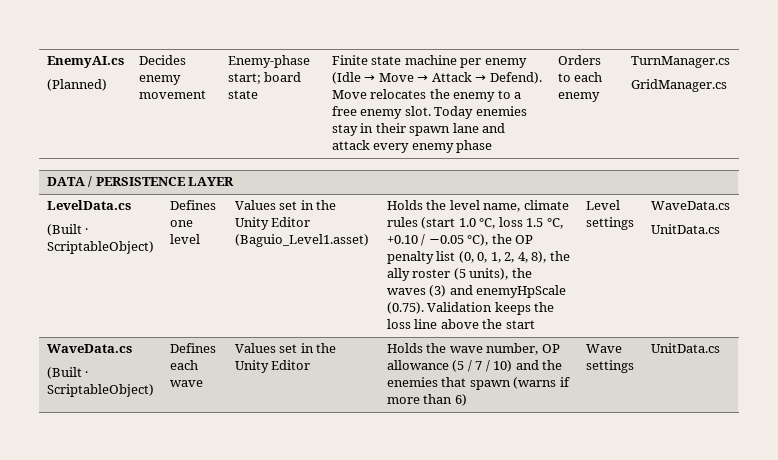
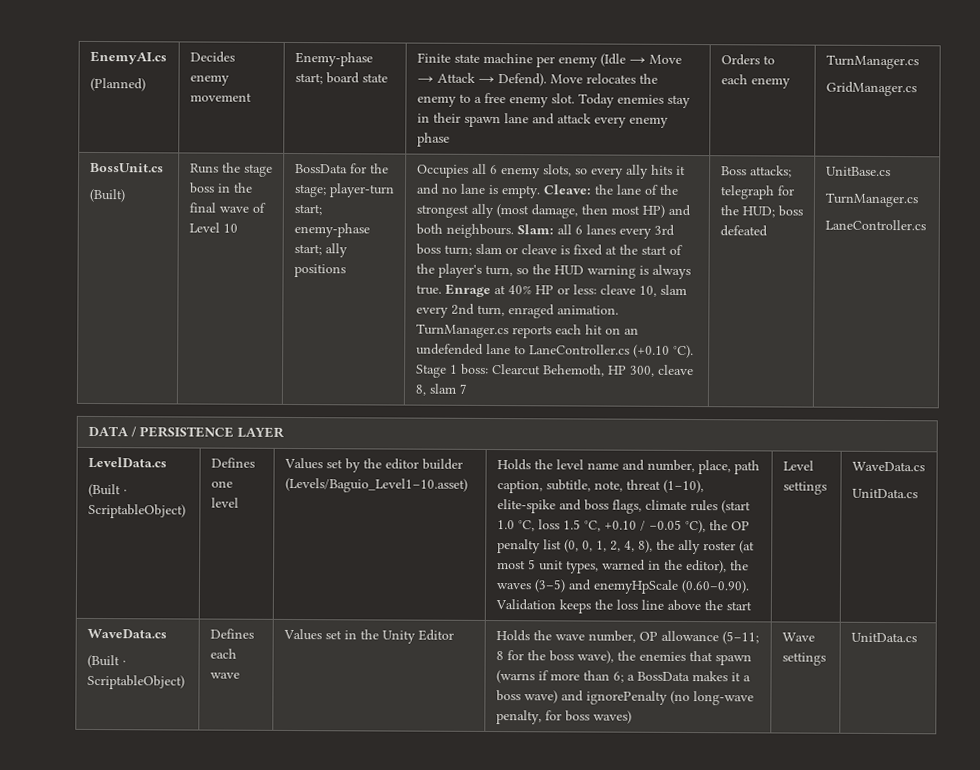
+ BossUnit.cs
+ (Built) | Runs the stage boss in the final wave of Level 10 | BossData for the stage; player-turn start; enemy-phase start; ally positions | Occupies all 6 enemy slots, so every ally hits it and no lane is empty. Cleave: the lane of the strongest ally (most damage, then most HP) and both neighbours. Slam: all 6 lanes every 3rd boss turn; slam or cleave is fixed at the start of the player's turn, so the HUD warning is always true. Enrage at 40% HP or less: cleave 10, slam every 2nd turn, enraged animation. TurnManager.cs reports each hit on an undefended lane to LaneController.cs (+0.10 °C). Stage 1 boss: Clearcut Behemoth, HP 300, cleave 8, slam 7 | Boss attacks; telegraph for the HUD; boss defeated | UnitBase.cs
+ TurnManager.cs
+ LaneController.cs
- Values set in the Unity Editor (Baguio_Level1.asset) | Holds the level name, climate rules (start 1.0 °C, loss 1.5 °C, +0.10 / −0.05 °C), the OP penalty list (0, 0, 1, 2, 4, 8), the ally roster (5 units), the waves (3) and enemyHpScale (0.75). Validation keeps the loss line above the start
+ Values set by the editor builder (Levels/Baguio_Level1–10.asset) | Holds the level name and number, place, path caption, subtitle, note, threat (1–10), elite-spike and boss flags, climate rules (start 1.0 °C, loss 1.5 °C, +0.10 / −0.05 °C), the OP penalty list (0, 0, 1, 2, 4, 8), the ally roster (at most 5 unit types, warned in the editor), the waves (3–5) and enemyHpScale (0.60–0.90). Validation keeps the loss line above the start
- Holds the wave number, OP allowance (5 / 7 / 10) and the enemies that spawn (warns if more than 6)
+ Holds the wave number, OP allowance (5–11; 8 for the boss wave), the enemies that spawn (warns if more than 6; a BossData makes it a boss wave) and ignorePenalty (no long-wave penalty, for boss waves)

